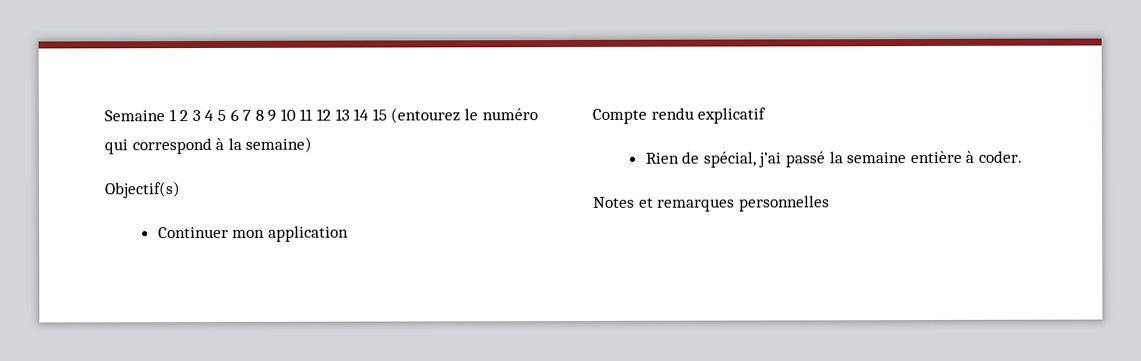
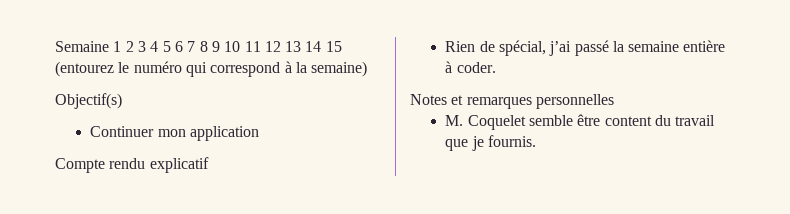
+ M. Coquelet semble être content du travail que je fournis.

